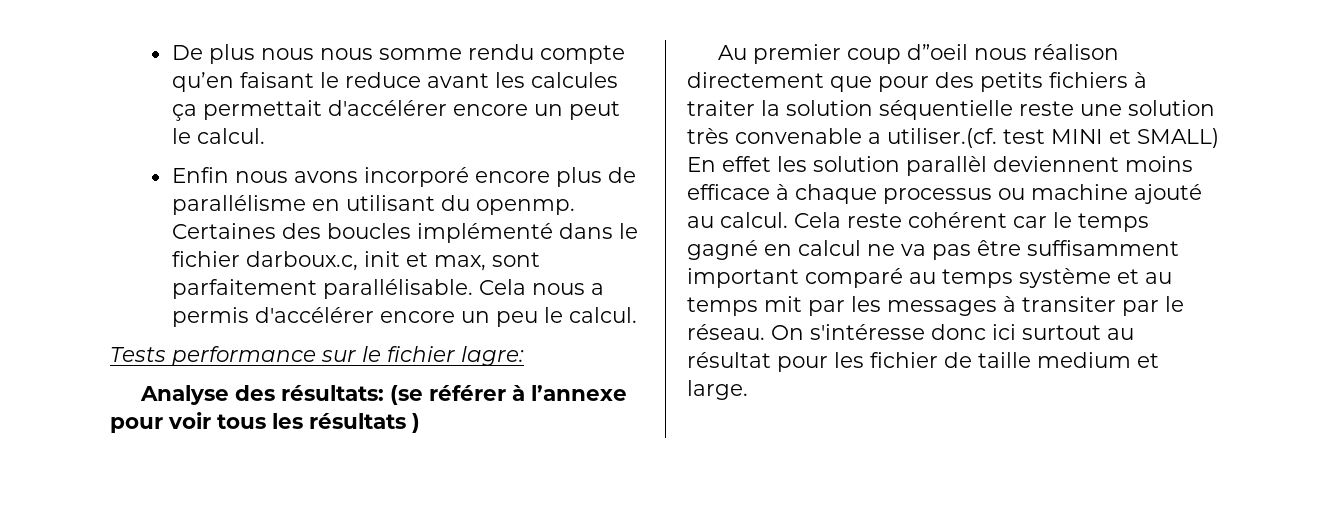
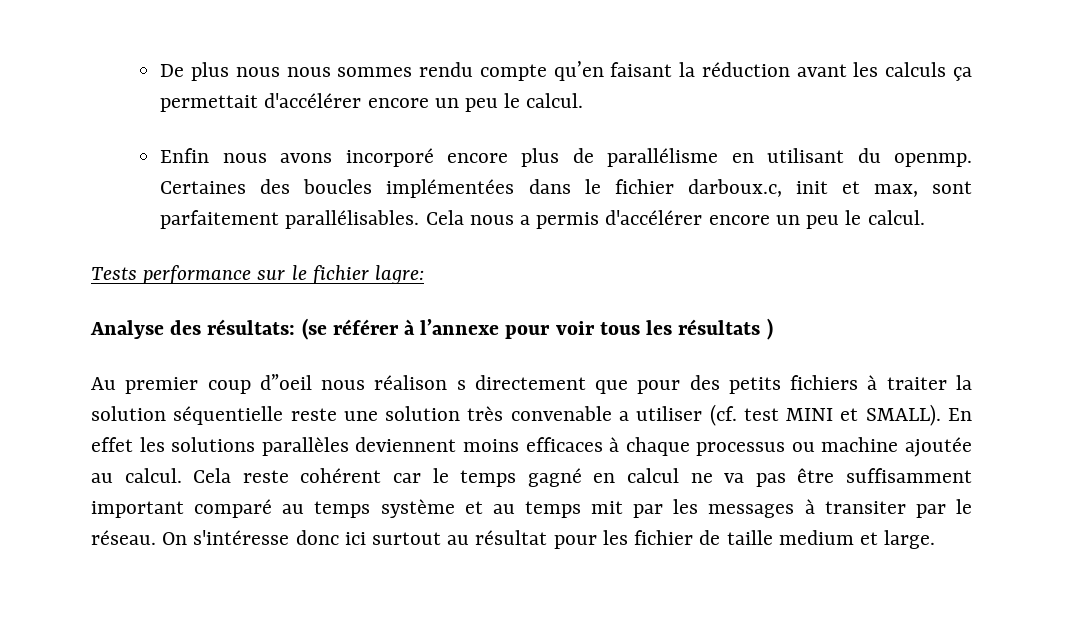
- De plus nous nous somme rendu compte qu’en faisant le reduce avant les calcules ça permettait d'accélérer encore un peut le calcul.
+ De plus nous nous sommes rendu compte qu’en faisant la réduction avant les calculs ça permettait d'accélérer encore un peu le calcul.
- Certaines des boucles implémenté dans le fichier darboux.c, init et max, sont parfaitement parallélisable.
+ Certaines des boucles implémentées dans le fichier darboux.c, init et max, sont parfaitement parallélisables.
- Au premier coup d”oeil nous réalison directement que pour des petits fichiers à traiter la solution séquentielle reste une solution très convenable a utiliser.(cf. test MINI et SMALL) En effet les solution parallèl deviennent moins efficace à chaque processus ou machine ajouté au calcul.
+ Au premier coup d”oeil nous réalison s directement que pour des petits fichiers à traiter la solution séquentielle reste une solution très convenable a utiliser (cf. test MINI et SMALL). En effet les solutions parallèles deviennent moins efficaces à chaque processus ou machine ajoutée au calcul.

